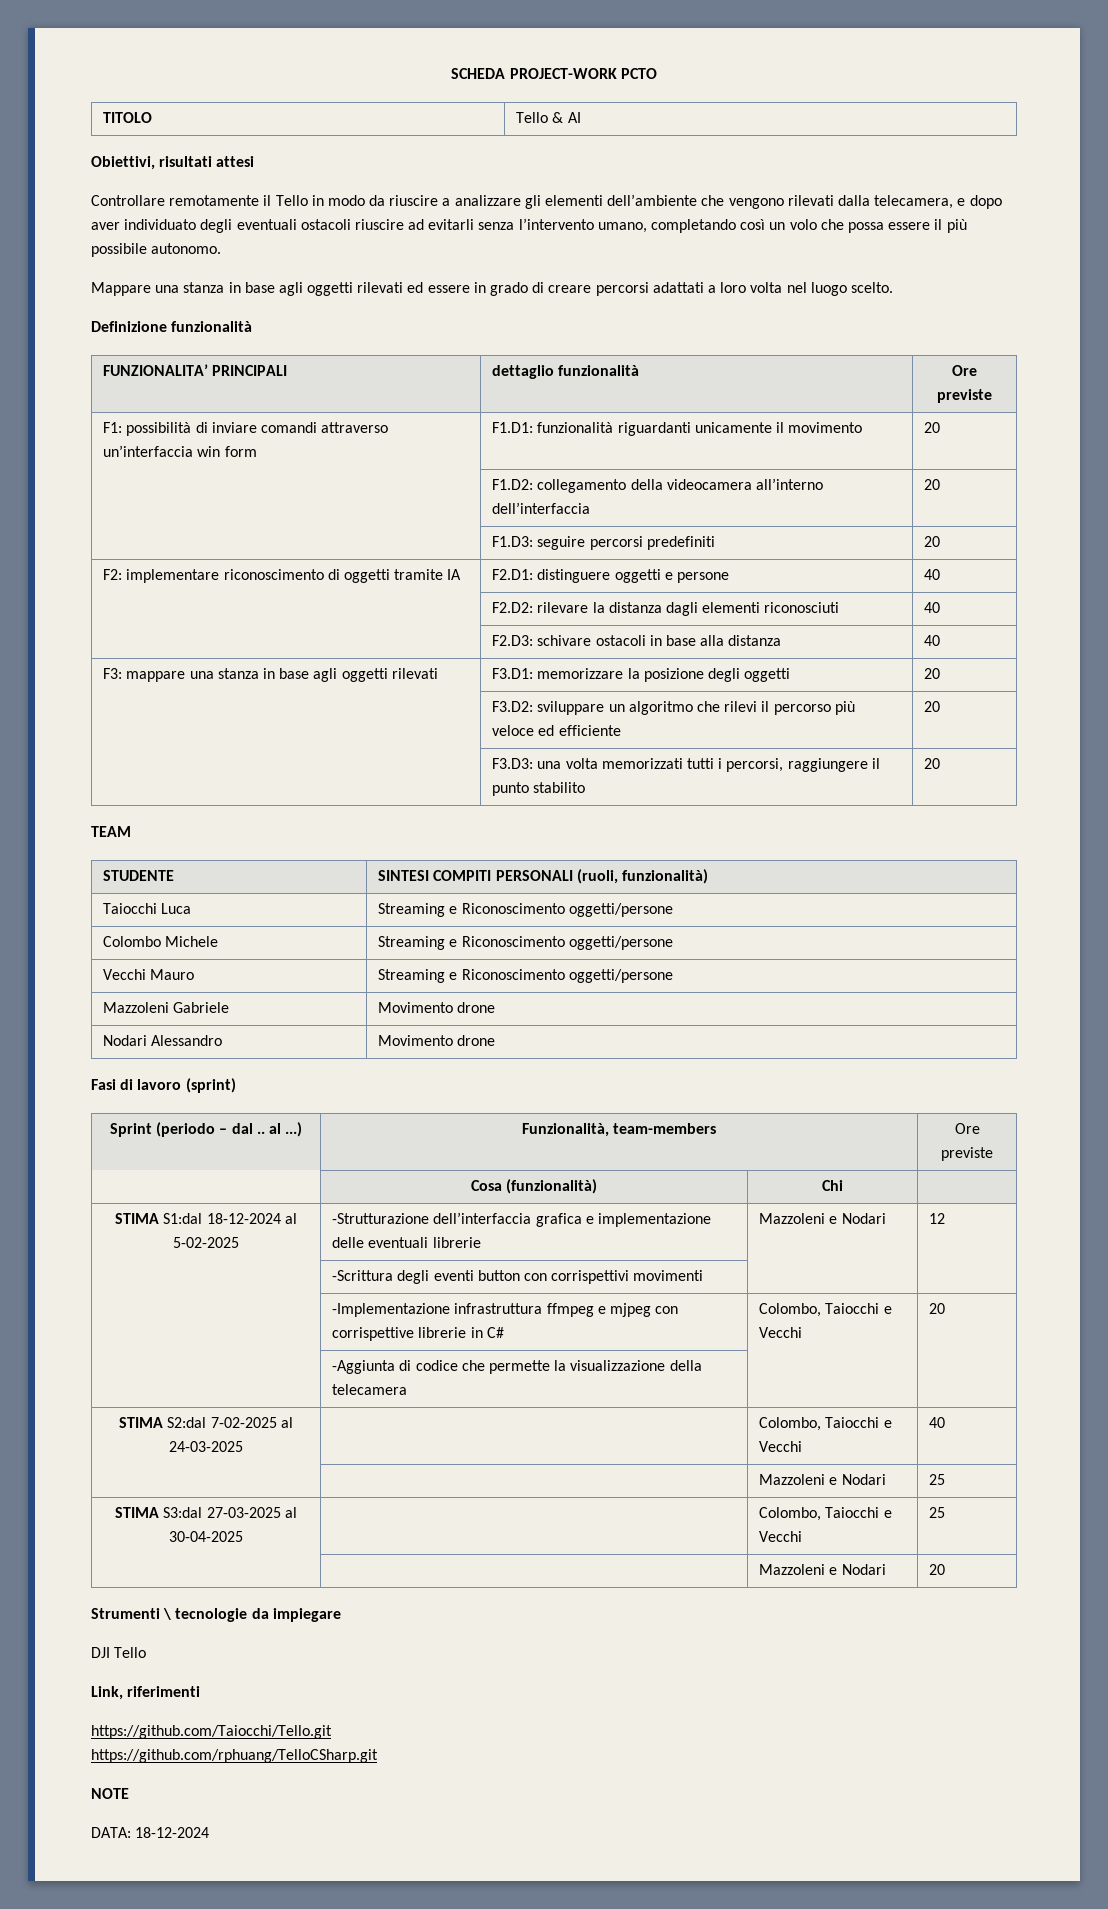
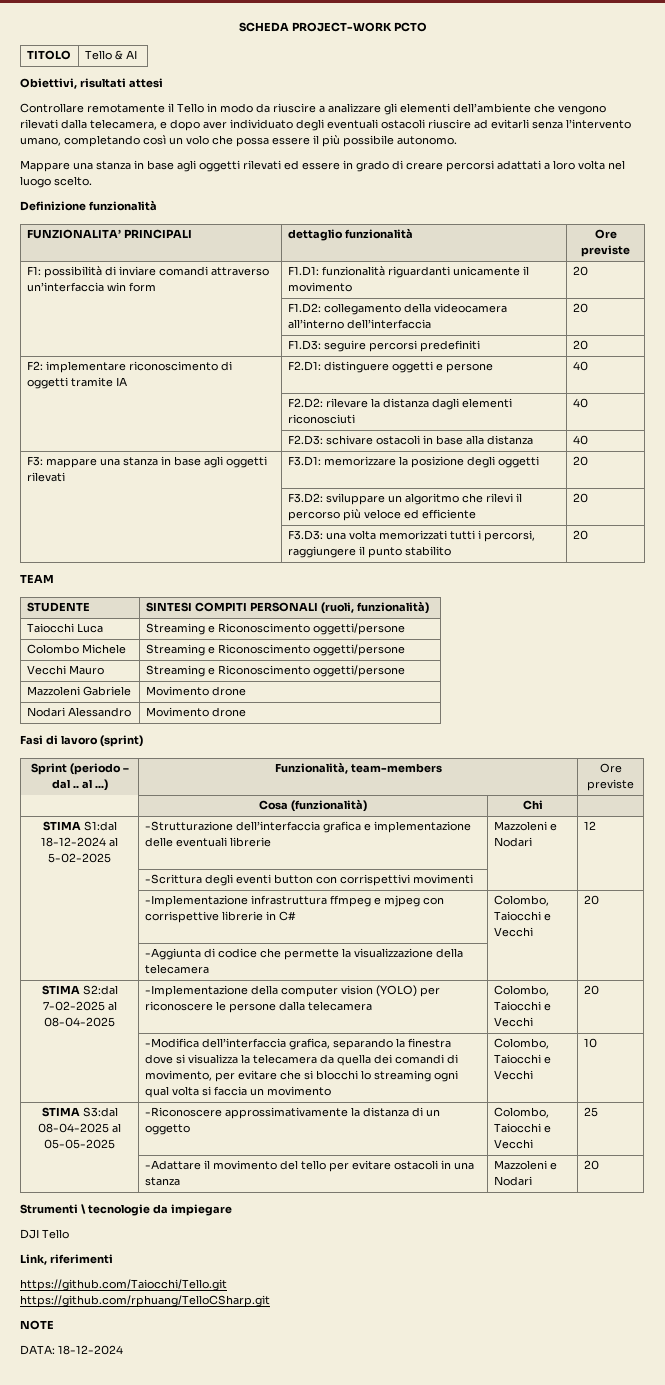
- STIMA S2:dal 7-02-2025 al 24-03-2025 | | Colombo, Taiocchi e Vecchi | 40
- | | Mazzoleni e Nodari | 25
- STIMA S3:dal 27-03-2025 al 30-04-2025 | | Colombo, Taiocchi e Vecchi | 25
+ STIMA S2:dal 7-02-2025 al 08-04-2025 | -Implementazione della computer vision (YOLO) per riconoscere le persone dalla telecamera | Colombo, Taiocchi e Vecchi | 20
+ | -Modifica dell’interfaccia grafica, separando la finestra dove si visualizza la telecamera da quella dei comandi di movimento, per evitare che si blocchi lo streaming ogni qual volta si faccia un movimento | Colombo, Taiocchi e Vecchi | 10
+ STIMA S3:dal 08-04-2025 al 05-05-2025 | -Riconoscere approssimativamente la distanza di un oggetto | Colombo, Taiocchi e Vecchi | 25
- | | Mazzoleni e Nodari | 20
+ | -Adattare il movimento del tello per evitare ostacoli in una stanza | Mazzoleni e Nodari | 20

